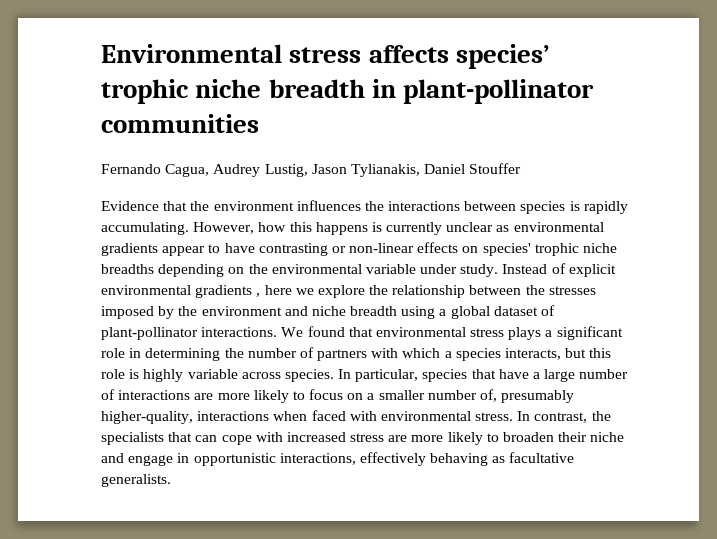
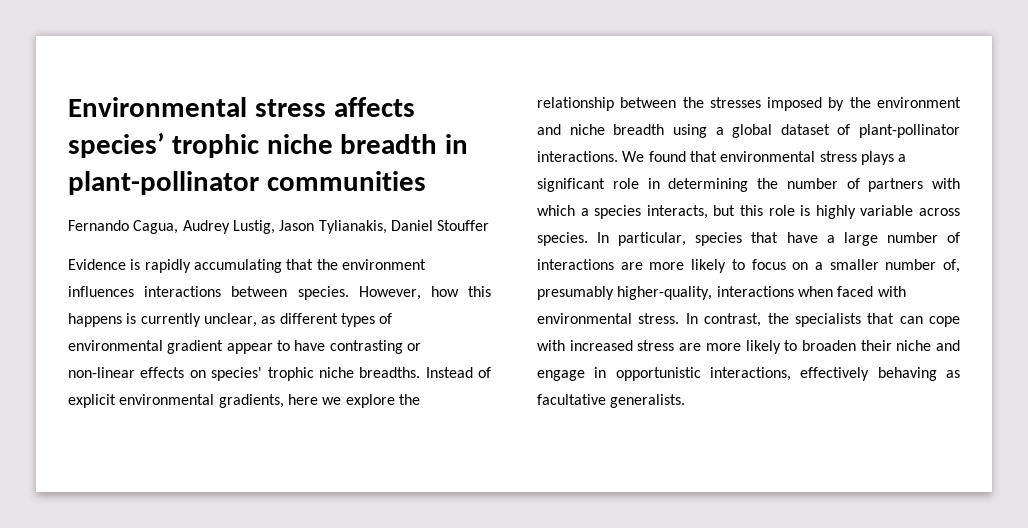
- Evidence that the environment influences the interactions between species is rapidly accumulating.
+ Evidence is rapidly accumulating that the environment influences interactions between species.
- However, how this happens is currently unclear as environmental gradients appear to have contrasting or non-linear effects on species' trophic niche breadths depending on the environmental variable under study.
+ However, how this happens is currently unclear, as different types of environmental gradient appear to have contrasting or non-linear effects on species' trophic niche breadths.
- Instead of explicit environmental gradients , here we explore the relationship between the stresses imposed by the environment and niche breadth using a global dataset of plant-pollinator interactions.
+ Instead of explicit environmental gradients, here we explore the relationship between the stresses imposed by the environment and niche breadth using a global dataset of plant-pollinator interactions.

